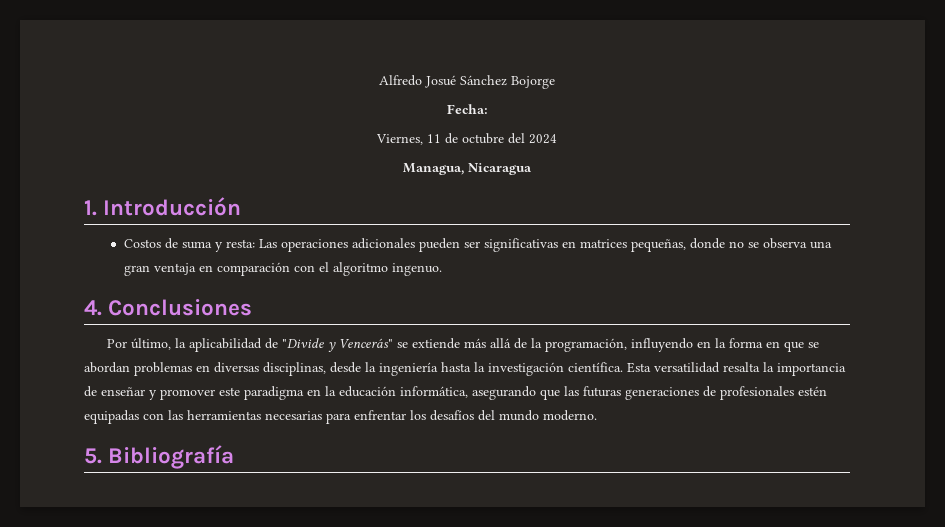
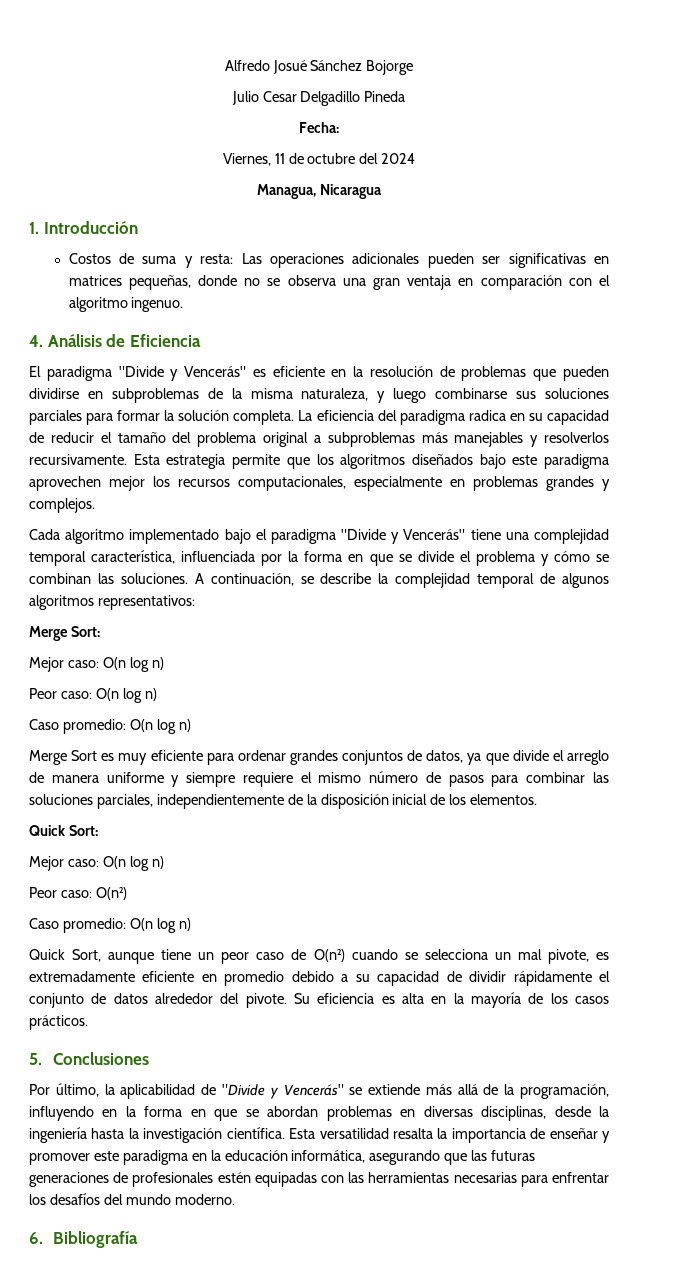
+ Julio Cesar Delgadillo Pineda
- 4. Conclusiones
+ 4. Análisis de Eficiencia
+ El paradigma "Divide y Vencerás" es eficiente en la resolución de problemas que pueden dividirse en subproblemas de la misma naturaleza, y luego combinarse sus soluciones parciales para formar la solución completa. La eficiencia del paradigma radica en su capacidad de reducir el tamaño del problema original a subproblemas más manejables y resolverlos recursivamente. Esta estrategia permite que los algoritmos diseñados bajo este paradigma aprovechen mejor los recursos computacionales, especialmente en problemas grandes y complejos.
+ Cada algoritmo implementado bajo el paradigma "Divide y Vencerás" tiene una complejidad temporal característica, influenciada por la forma en que se divide el problema y cómo se combinan las soluciones. A continuación, se describe la complejidad temporal de algunos algoritmos representativos:
+ Merge Sort:
+ Mejor caso: O(n log n)
+ Peor caso: O(n log n)
+ Caso promedio: O(n log n)
+ Merge Sort es muy eficiente para ordenar grandes conjuntos de datos, ya que divide el arreglo de manera uniforme y siempre requiere el mismo número de pasos para combinar las soluciones parciales, independientemente de la disposición inicial de los elementos.
+ Quick Sort:
+ Mejor caso: O(n log n)
+ Peor caso: O(n²)
+ Caso promedio: O(n log n)
+ Quick Sort, aunque tiene un peor caso de O(n²) cuando se selecciona un mal pivote, es extremadamente eficiente en promedio debido a su capacidad de dividir rápidamente el conjunto de datos alrededor del pivote. Su eficiencia es alta en la mayoría de los casos prácticos.
+ 5. Conclusiones
- 5. Bibliografía
+ 6. Bibliografía

